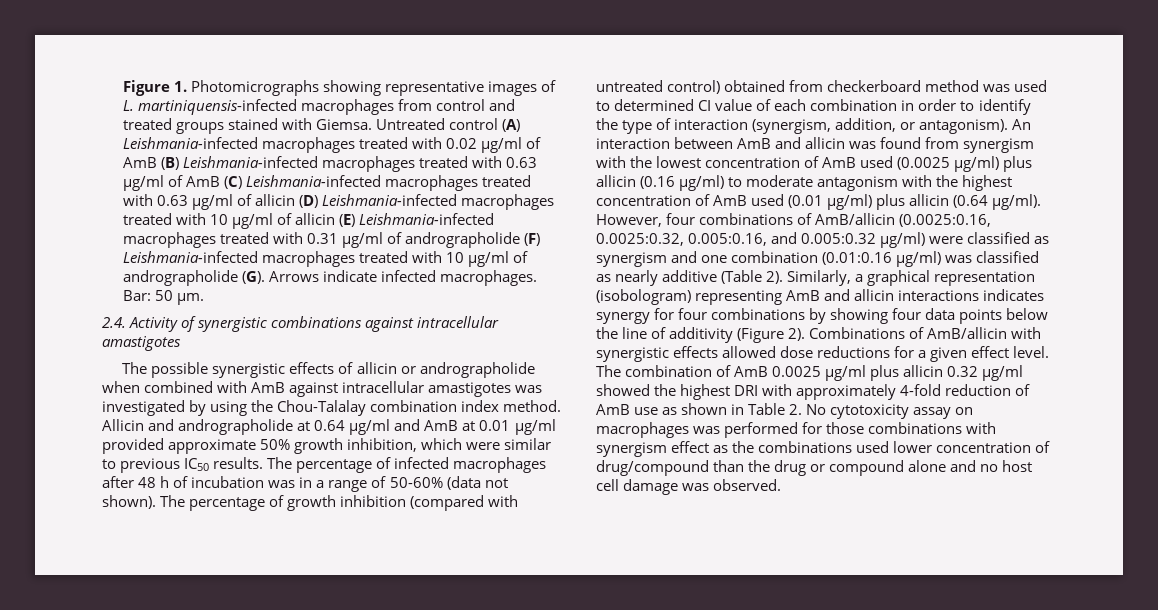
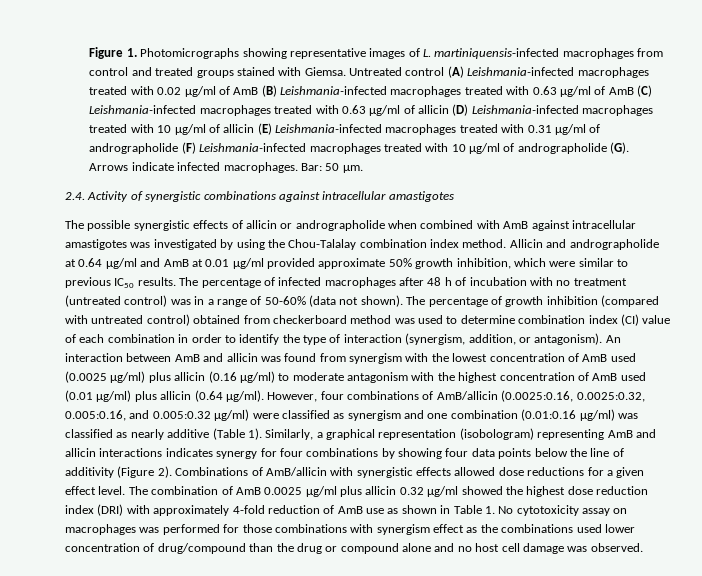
- The percentage of infected macrophages after 48 h of incubation was in a range of 50-60% (data not shown).
+ The percentage of infected macrophages after 48 h of incubation with no treatment (untreated control) was in a range of 50-60% (data not shown).
- The percentage of growth inhibition (compared with untreated control) obtained from checkerboard method was used to determined CI value of each combination in order to identify the type of interaction (synergism, addition, or antagonism).
+ The percentage of growth inhibition (compared with untreated control) obtained from checkerboard method was used to determine combination index (CI) value of each combination in order to identify the type of interaction (synergism, addition, or antagonism).
- However, four combinations of AmB/allicin (0.0025:0.16, 0.0025:0.32, 0.005:0.16, and 0.005:0.32 μg/ml) were classified as synergism and one combination (0.01:0.16 μg/ml) was classified as nearly additive (Table 2).
+ However, four combinations of AmB/allicin (0.0025:0.16, 0.0025:0.32, 0.005:0.16, and 0.005:0.32 μg/ml) were classified as synergism and one combination (0.01:0.16 μg/ml) was classified as nearly additive (Table 1).
- The combination of AmB 0.0025 μg/ml plus allicin 0.32 μg/ml showed the highest DRI with approximately 4-fold reduction of AmB use as shown in Table 2. No cytotoxicity assay on macrophages was performed for those combinations with synergism effect as the combinations used lower concentration of drug/compound than the drug or compound alone and no host cell damage was observed.
+ The combination of AmB 0.0025 μg/ml plus allicin 0.32 μg/ml showed the highest dose reduction index (DRI) with approximately 4-fold reduction of AmB use as shown in Table 1. No cytotoxicity assay on macrophages was performed for those combinations with synergism effect as the combinations used lower concentration of drug/compound than the drug or compound alone and no host cell damage was observed.

